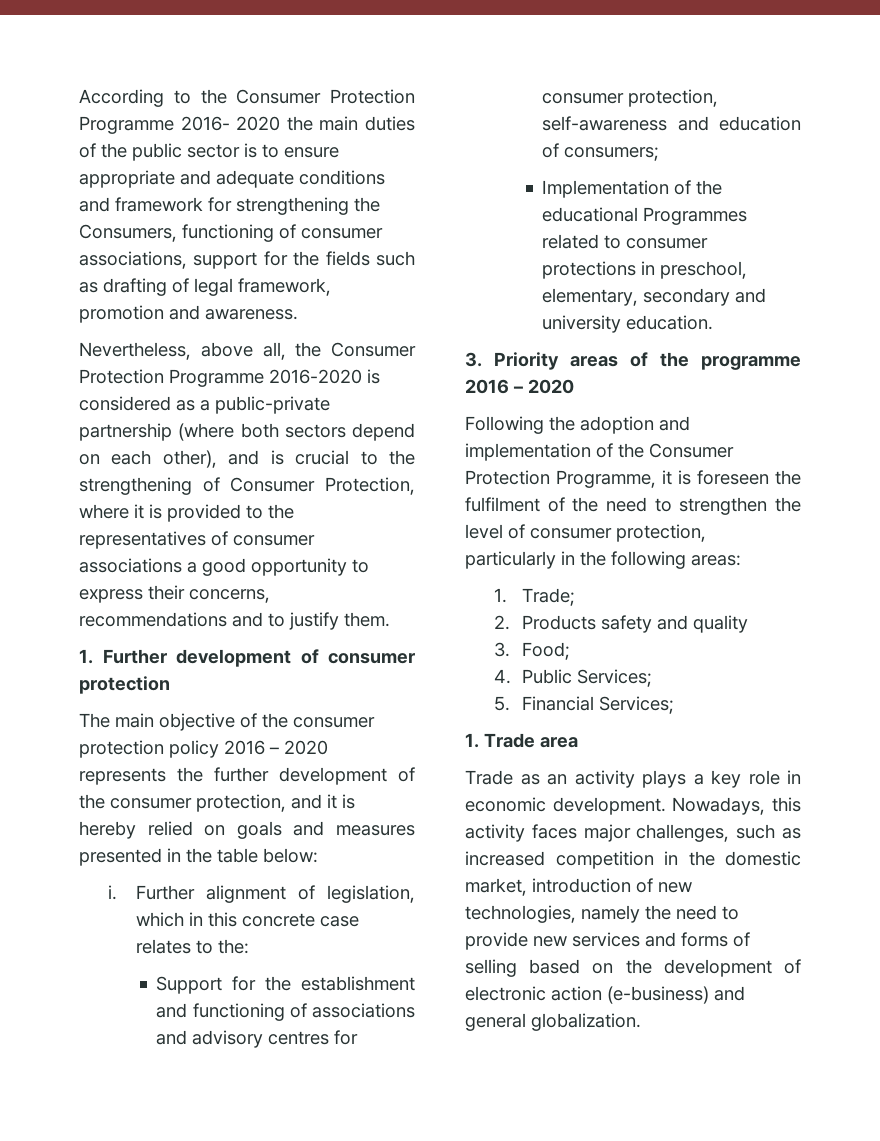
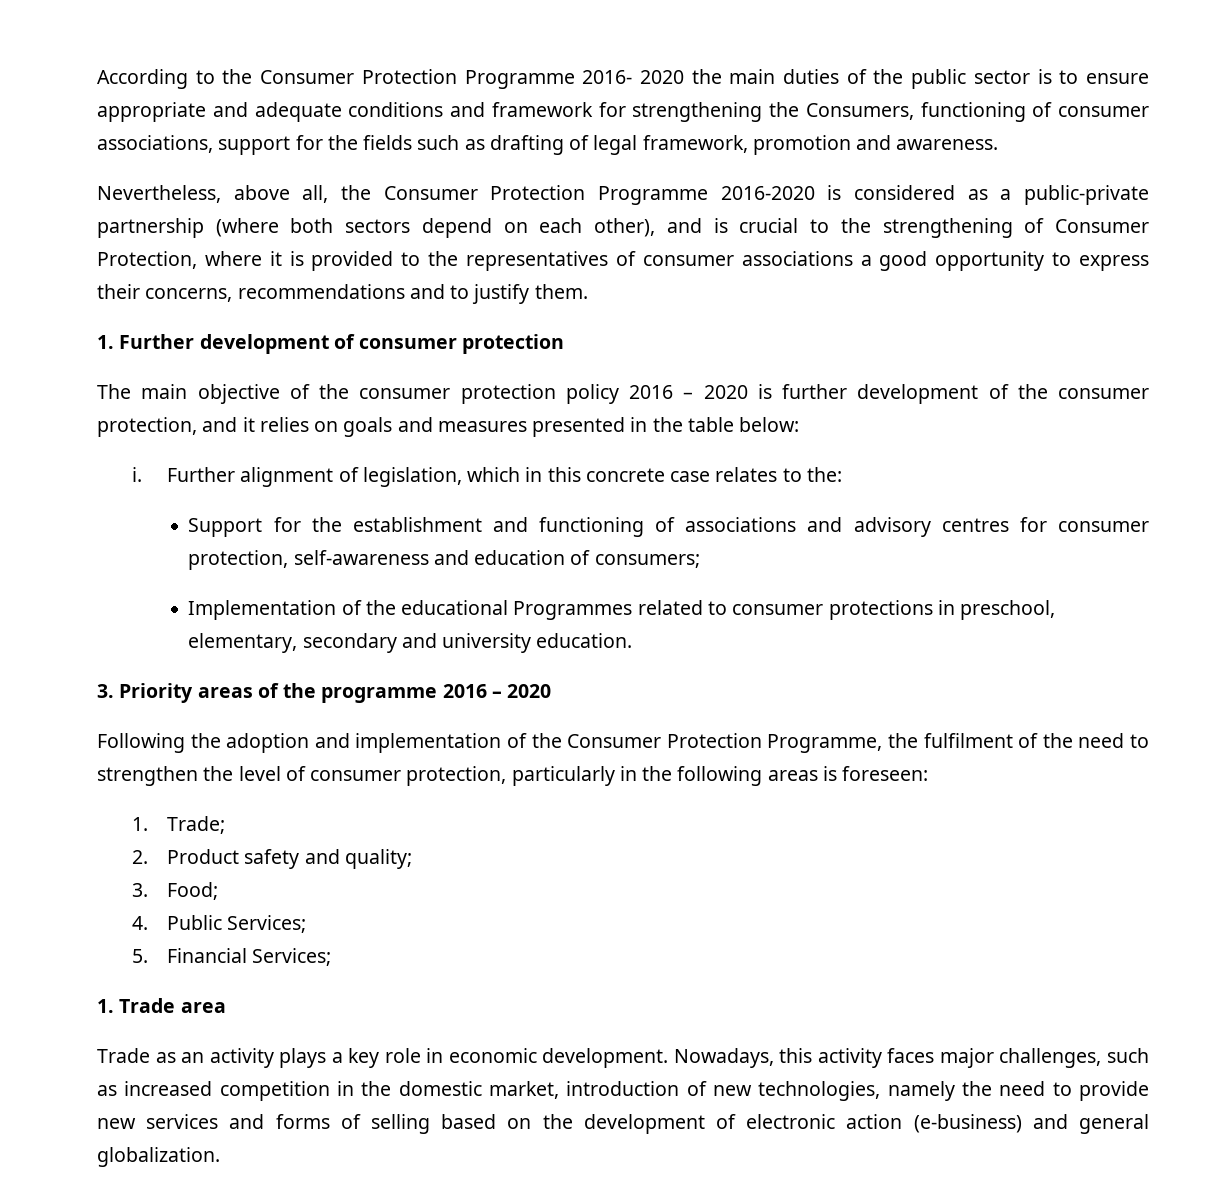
- The main objective of the consumer protection policy 2016 – 2020 represents the further development of the consumer protection, and it is hereby relied on goals and measures presented in the table below:
+ The main objective of the consumer protection policy 2016 – 2020 is further development of the consumer protection, and it relies on goals and measures presented in the table below:
- Following the adoption and implementation of the Consumer Protection Programme, it is foreseen the fulfilment of the need to strengthen the level of consumer protection, particularly in the following areas:
+ Following the adoption and implementation of the Consumer Protection Programme, the fulfilment of the need to strengthen the level of consumer protection, particularly in the following areas is foreseen:
- 2. Products safety and quality
+ 2. Product safety and quality;

